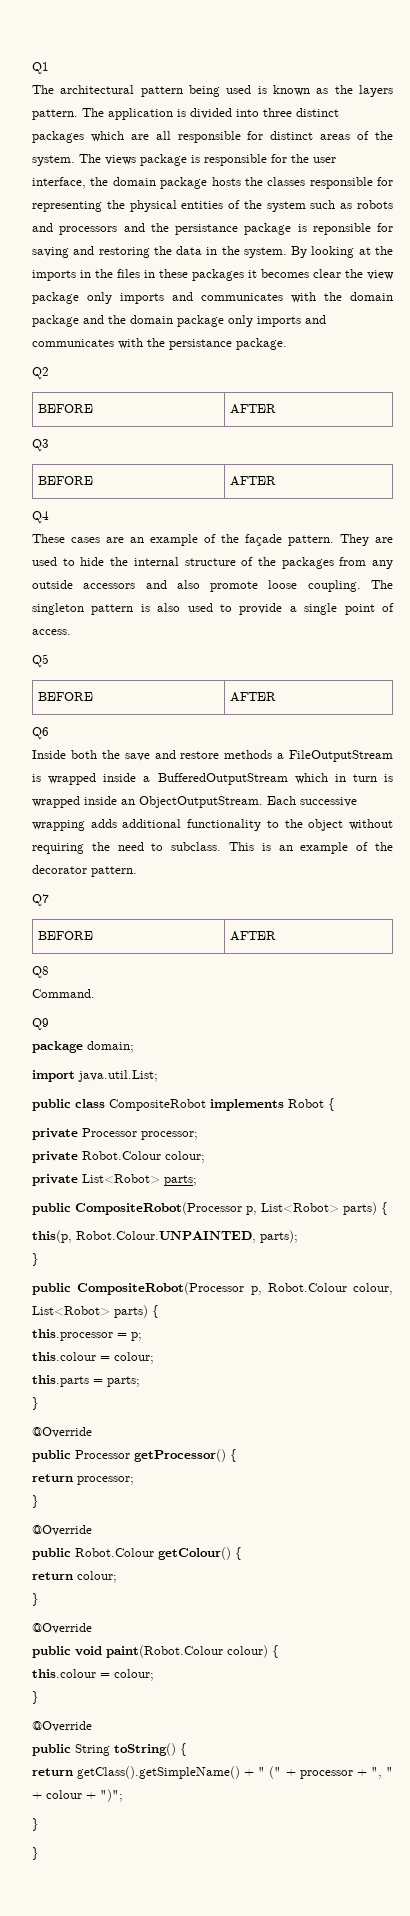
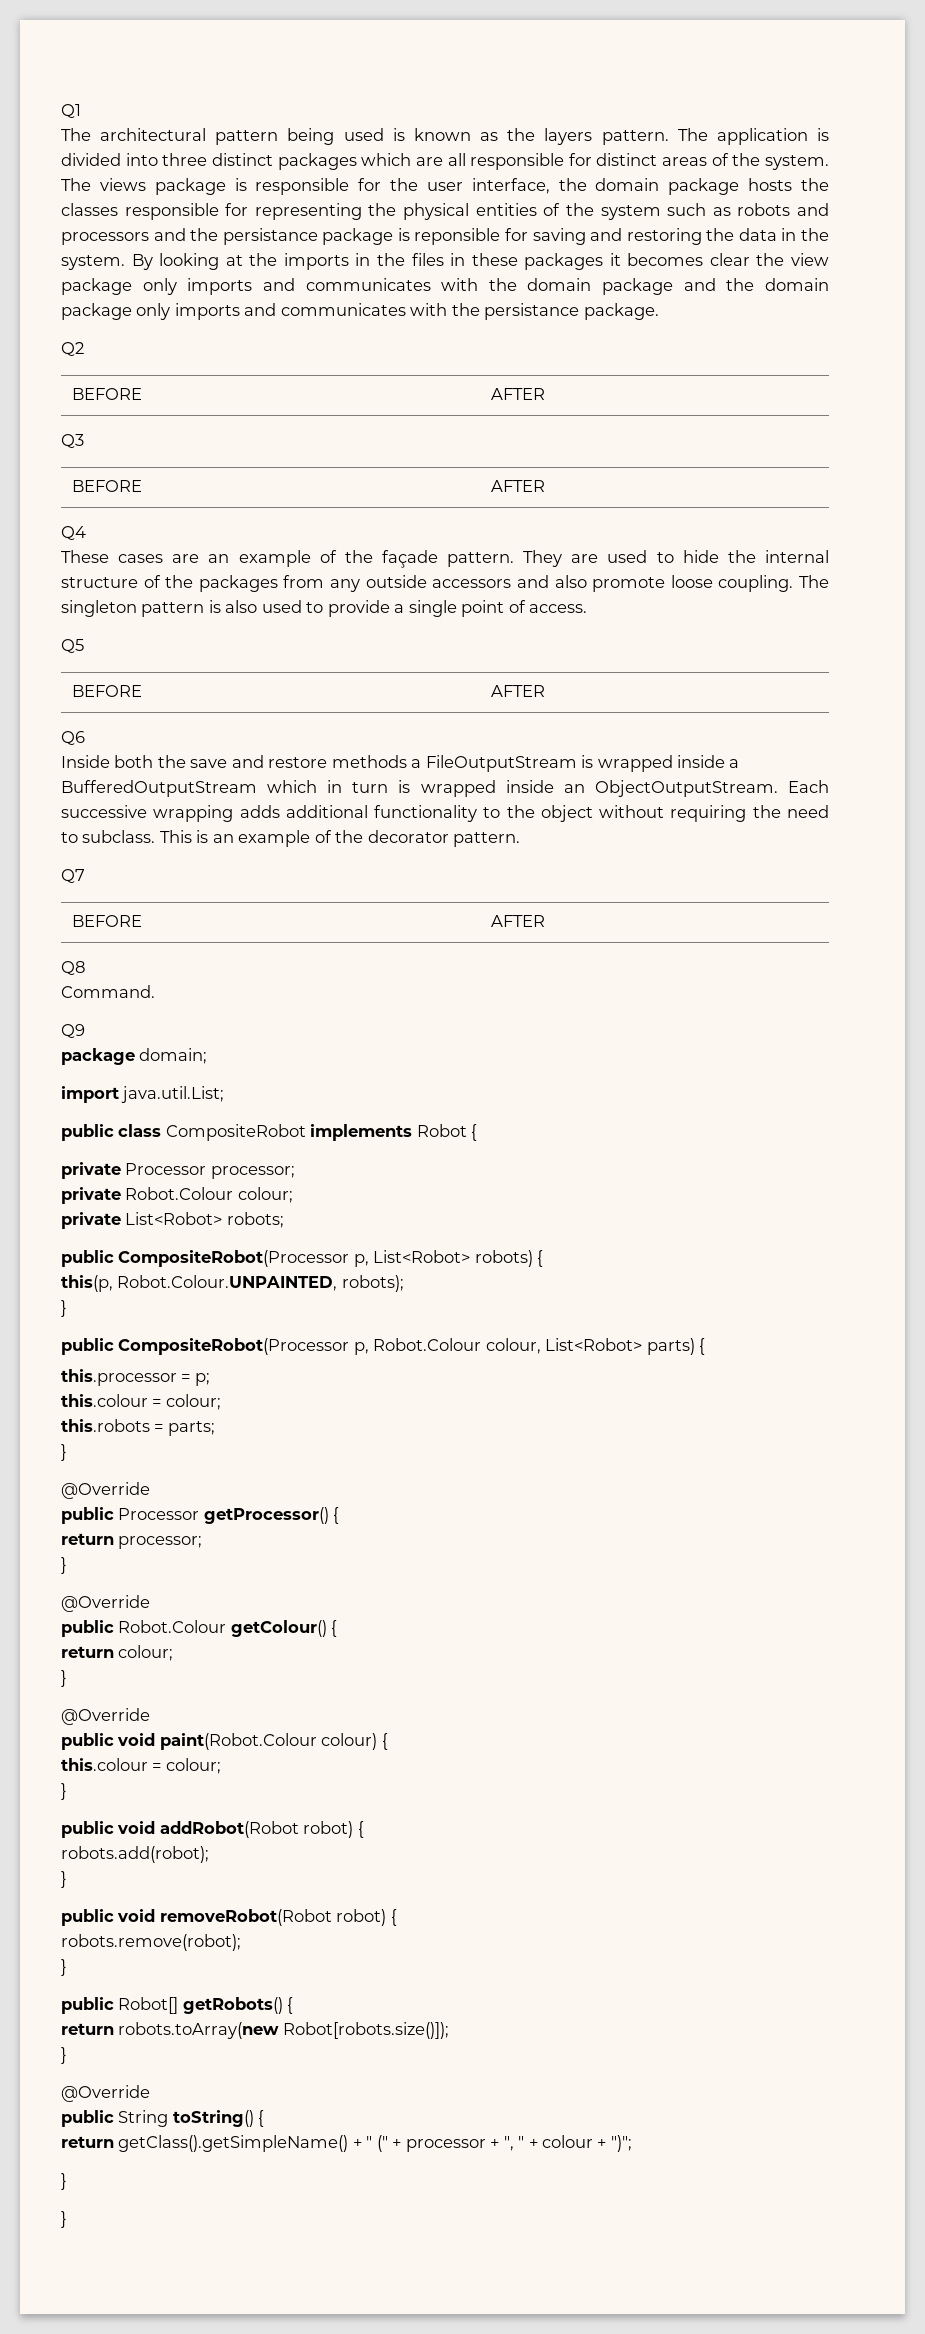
- private List<Robot> parts;
+ private List<Robot> robots;
- public CompositeRobot(Processor p, List<Robot> parts) {
+ public CompositeRobot(Processor p, List<Robot> robots) {
- this(p, Robot.Colour.UNPAINTED, parts);
+ this(p, Robot.Colour.UNPAINTED, robots);
- this.parts = parts;
+ this.robots = parts;
+ public void addRobot(Robot robot) {
+ robots.add(robot);
+ }
+ public void removeRobot(Robot robot) {
+ robots.remove(robot);
+ }
+ public Robot[] getRobots() {
+ return robots.toArray(new Robot[robots.size()]);
+ }

